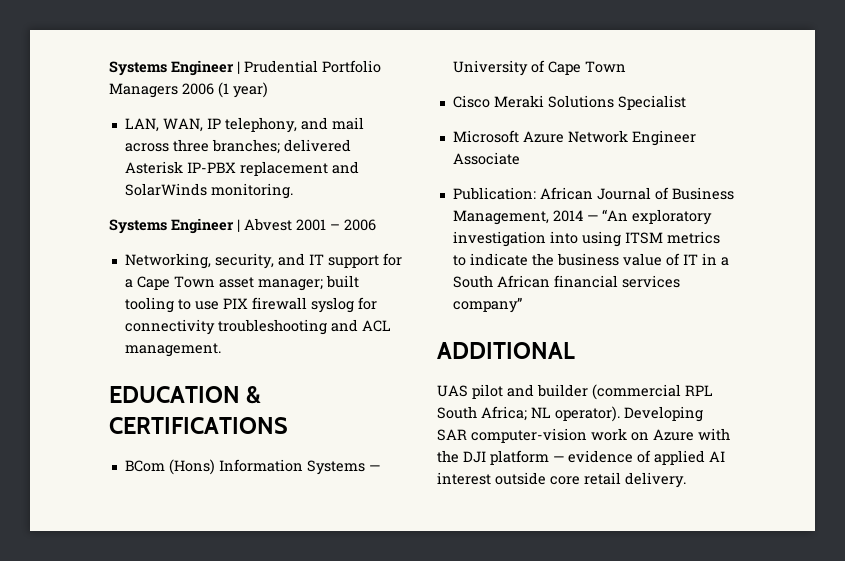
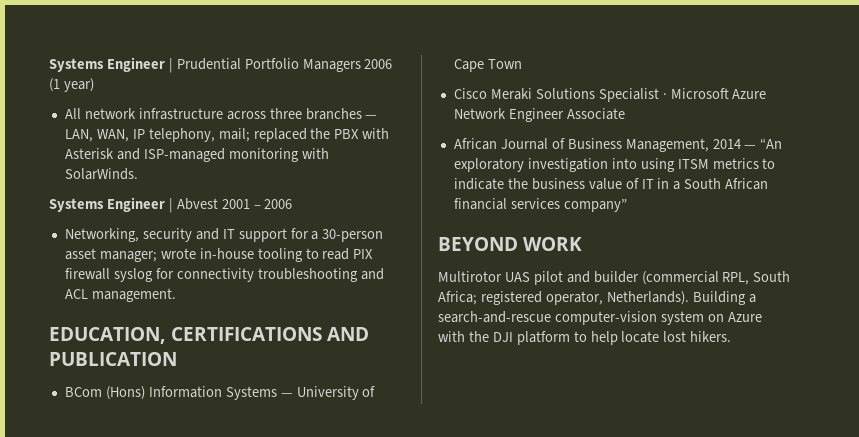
- LAN, WAN, IP telephony, and mail across three branches; delivered Asterisk IP-PBX replacement and SolarWinds monitoring.
+ All network infrastructure across three branches — LAN, WAN, IP telephony, mail; replaced the PBX with Asterisk and ISP-managed monitoring with SolarWinds.
- Networking, security, and IT support for a Cape Town asset manager; built tooling to use PIX firewall syslog for connectivity troubleshooting and ACL management.
+ Networking, security and IT support for a 30-person asset manager; wrote in-house tooling to read PIX firewall syslog for connectivity troubleshooting and ACL management.
- EDUCATION & CERTIFICATIONS
+ EDUCATION, CERTIFICATIONS AND PUBLICATION
- Cisco Meraki Solutions Specialist
- Microsoft Azure Network Engineer Associate
+ Cisco Meraki Solutions Specialist · Microsoft Azure Network Engineer Associate
- Publication: African Journal of Business Management, 2014 — “An exploratory investigation into using ITSM metrics to indicate the business value of IT in a South African financial services company”
+ African Journal of Business Management, 2014 — “An exploratory investigation into using ITSM metrics to indicate the business value of IT in a South African financial services company”
- ADDITIONAL
- UAS pilot and builder (commercial RPL South Africa; NL operator). Developing SAR computer-vision work on Azure with the DJI platform — evidence of applied AI interest outside core retail delivery.
+ BEYOND WORK
+ Multirotor UAS pilot and builder (commercial RPL, South Africa; registered operator, Netherlands). Building a search-and-rescue computer-vision system on Azure with the DJI platform to help locate lost hikers.

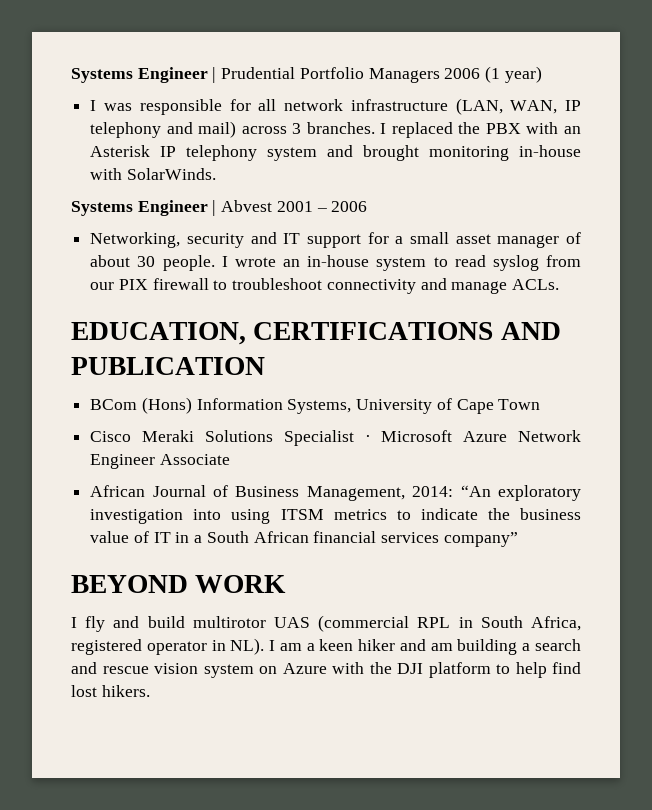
- All network infrastructure across three branches — LAN, WAN, IP telephony, mail; replaced the PBX with Asterisk and ISP-managed monitoring with SolarWinds.
+ I was responsible for all network infrastructure (LAN, WAN, IP telephony and mail) across 3 branches. I replaced the PBX with an Asterisk IP telephony system and brought monitoring in-house with SolarWinds.
- Networking, security and IT support for a 30-person asset manager; wrote in-house tooling to read PIX firewall syslog for connectivity troubleshooting and ACL management.
+ Networking, security and IT support for a small asset manager of about 30 people. I wrote an in-house system to read syslog from our PIX firewall to troubleshoot connectivity and manage ACLs.
- BCom (Hons) Information Systems — University of Cape Town
+ BCom (Hons) Information Systems, University of Cape Town
- African Journal of Business Management, 2014 — “An exploratory investigation into using ITSM metrics to indicate the business value of IT in a South African financial services company”
+ African Journal of Business Management, 2014: “An exploratory investigation into using ITSM metrics to indicate the business value of IT in a South African financial services company”
- Multirotor UAS pilot and builder (commercial RPL, South Africa; registered operator, Netherlands). Building a search-and-rescue computer-vision system on Azure with the DJI platform to help locate lost hikers.
+ I fly and build multirotor UAS (commercial RPL in South Africa, registered operator in NL). I am a keen hiker and am building a search and rescue vision system on Azure with the DJI platform to help find lost hikers.

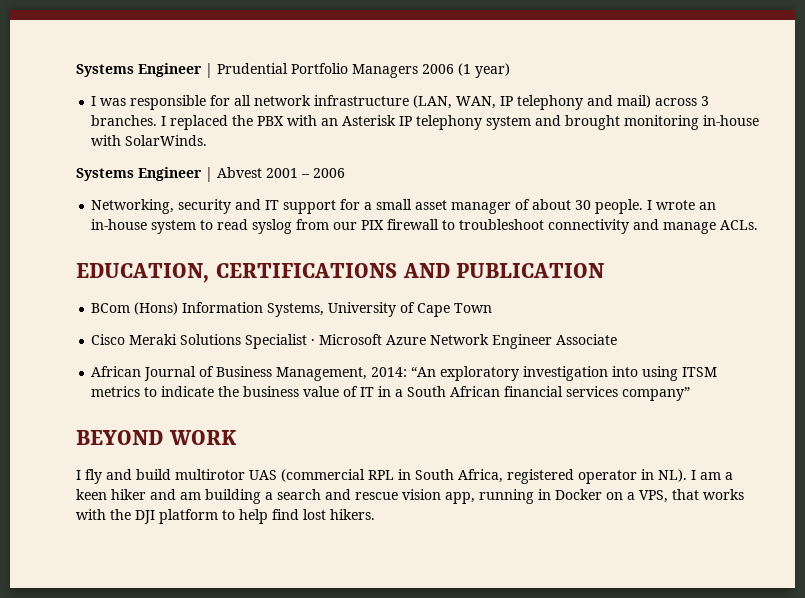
- I fly and build multirotor UAS (commercial RPL in South Africa, registered operator in NL). I am a keen hiker and am building a search and rescue vision system on Azure with the DJI platform to help find lost hikers.
+ I fly and build multirotor UAS (commercial RPL in South Africa, registered operator in NL). I am a keen hiker and am building a search and rescue vision app, running in Docker on a VPS, that works with the DJI platform to help find lost hikers.

